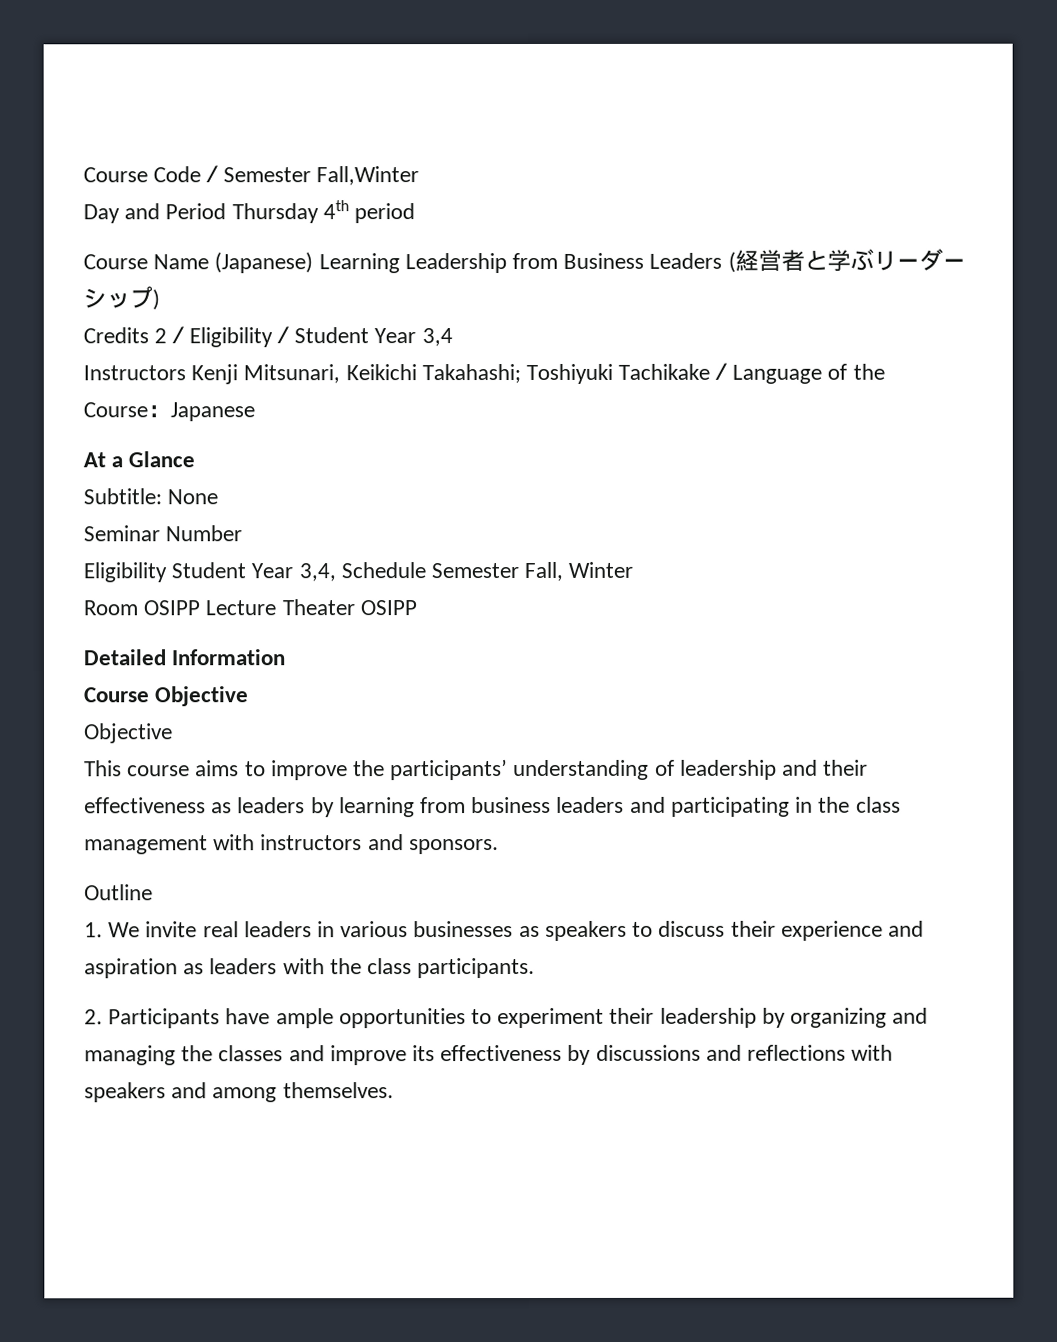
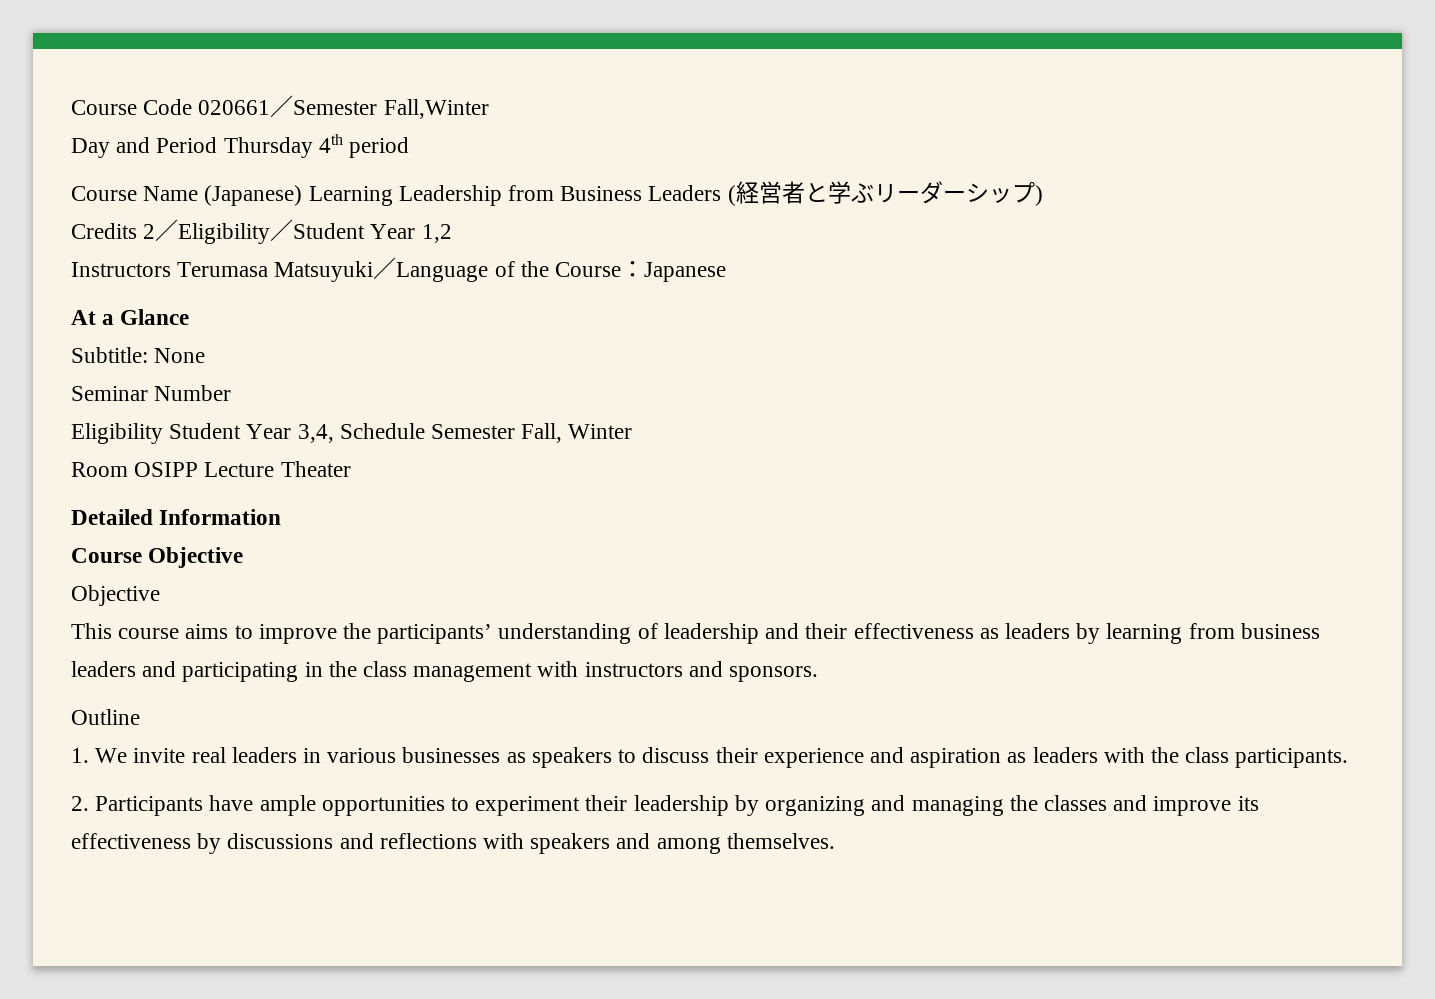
- Course Code／Semester Fall,Winter
+ Course Code 020661／Semester Fall,Winter
- Credits 2／Eligibility／Student Year 3,4
+ Credits 2／Eligibility／Student Year 1,2
- Instructors Kenji Mitsunari, Keikichi Takahashi; Toshiyuki Tachikake／Language of the Course：Japanese
+ Instructors Terumasa Matsuyuki／Language of the Course：Japanese
- Room OSIPP Lecture Theater OSIPP
+ Room OSIPP Lecture Theater

